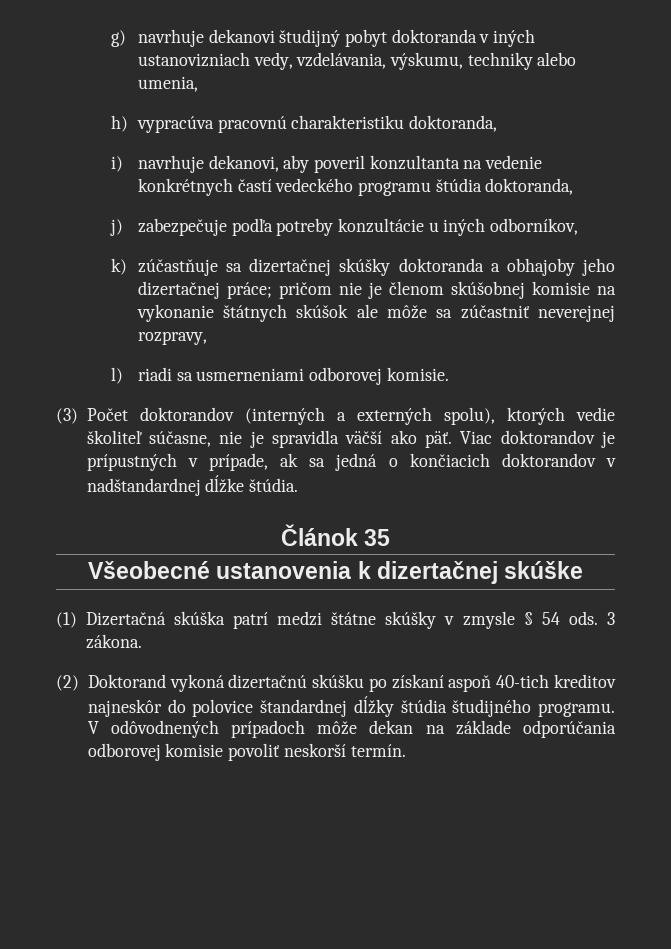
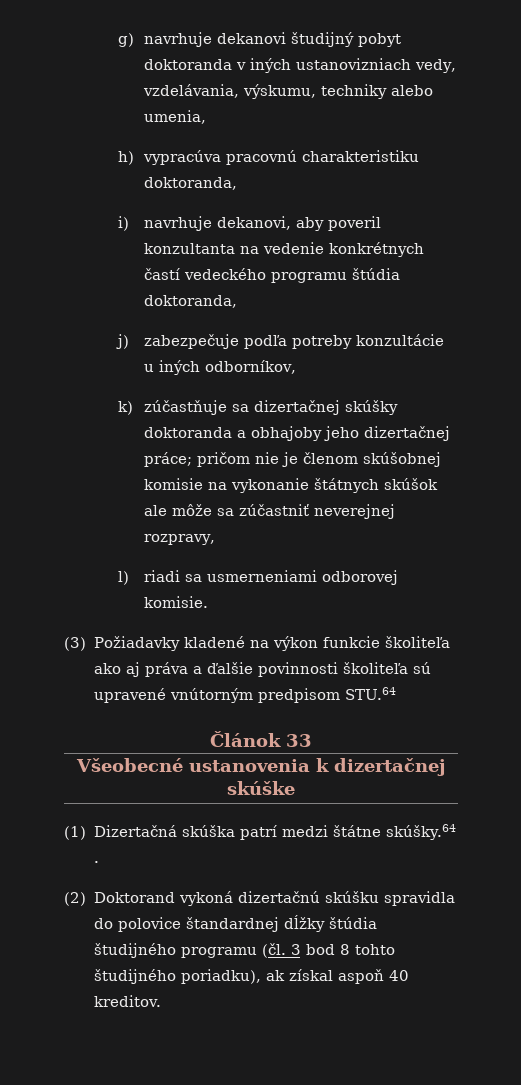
- (3) Počet doktorandov (interných a externých spolu), ktorých vedie školiteľ súčasne, nie je spravidla väčší ako päť. Viac doktorandov je prípustných v prípade, ak sa jedná o končiacich doktorandov v nadštandardnej dĺžke štúdia.
+ (3) Požiadavky kladené na výkon funkcie školiteľa ako aj práva a ďalšie povinnosti školiteľa sú upravené vnútorným predpisom STU.64
- Článok 35
+ Článok 33
- (1) Dizertačná skúška patrí medzi štátne skúšky v zmysle § 54 ods. 3 zákona.
+ (1) Dizertačná skúška patrí medzi štátne skúšky.64 .
- (2) Doktorand vykoná dizertačnú skúšku po získaní aspoň 40-tich kreditov najneskôr do polovice štandardnej dĺžky štúdia študijného programu. V odôvodnených prípadoch môže dekan na základe odporúčania odborovej komisie povoliť neskorší termín.
+ (2) Doktorand vykoná dizertačnú skúšku spravidla do polovice štandardnej dĺžky štúdia študijného programu (čl. 3 bod 8 tohto študijného poriadku), ak získal aspoň 40 kreditov.

